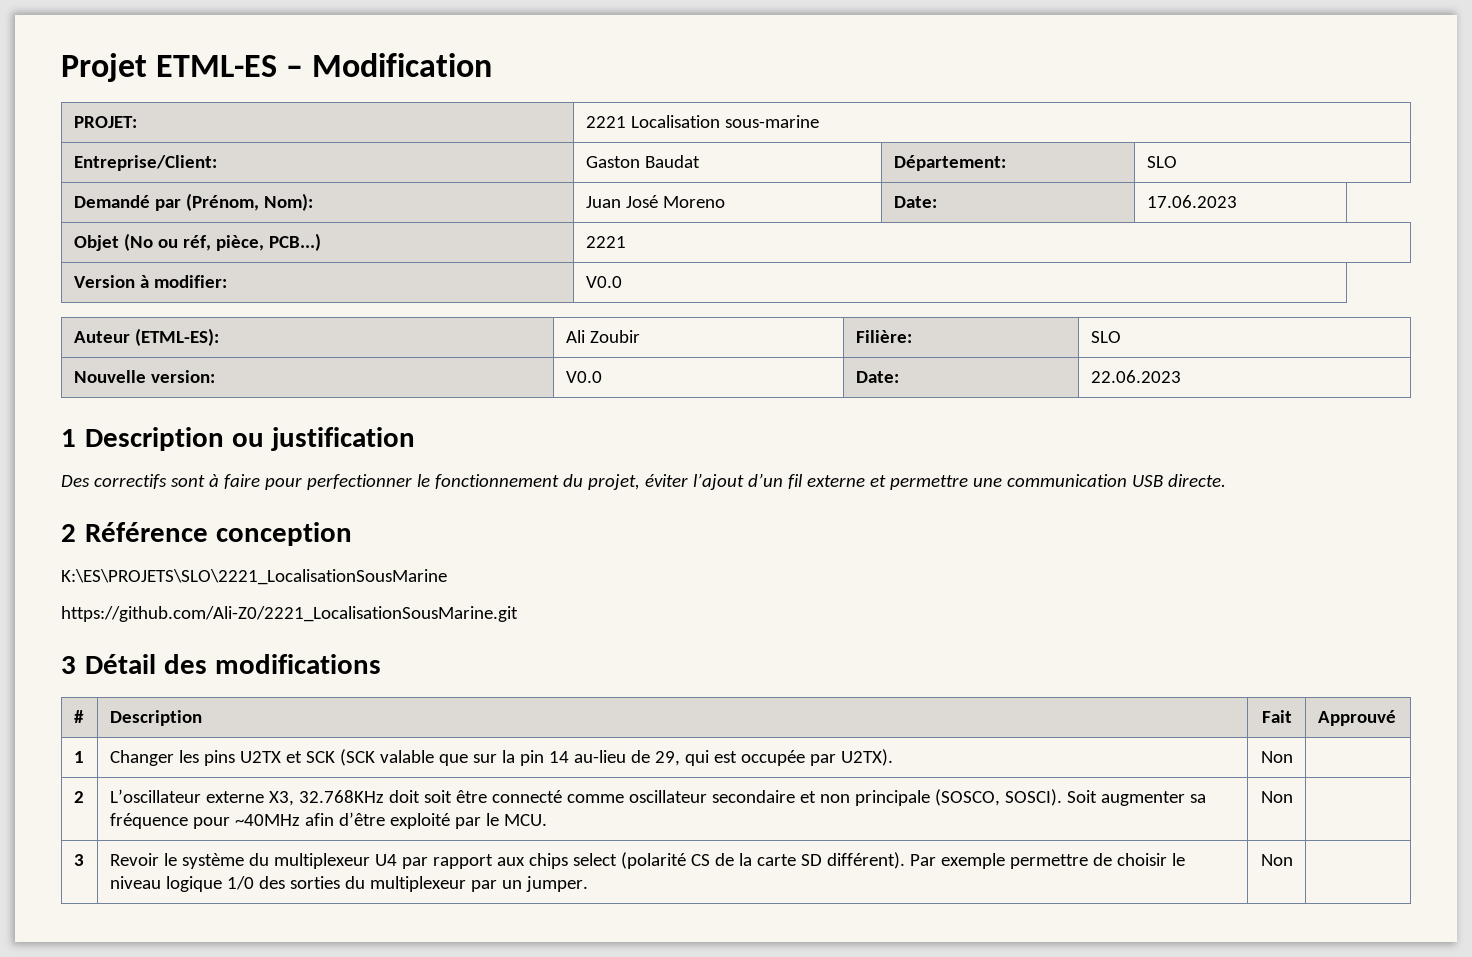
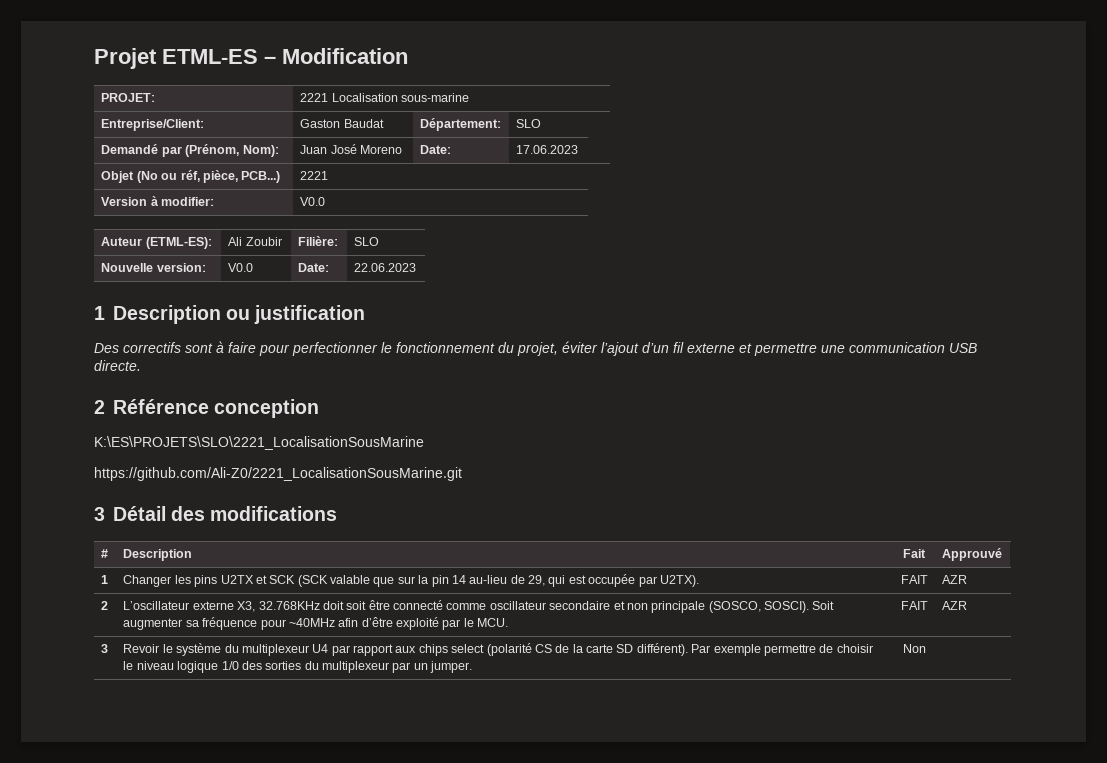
- 1 | Changer les pins U2TX et SCK (SCK valable que sur la pin 14 au-lieu de 29, qui est occupée par U2TX). | Non |
+ 1 | Changer les pins U2TX et SCK (SCK valable que sur la pin 14 au-lieu de 29, qui est occupée par U2TX). | FAIT | AZR
- 2 | L’oscillateur externe X3, 32.768KHz doit soit être connecté comme oscillateur secondaire et non principale (SOSCO, SOSCI). Soit augmenter sa fréquence pour ~40MHz afin d’être exploité par le MCU. | Non |
+ 2 | L’oscillateur externe X3, 32.768KHz doit soit être connecté comme oscillateur secondaire et non principale (SOSCO, SOSCI). Soit augmenter sa fréquence pour ~40MHz afin d’être exploité par le MCU. | FAIT | AZR

